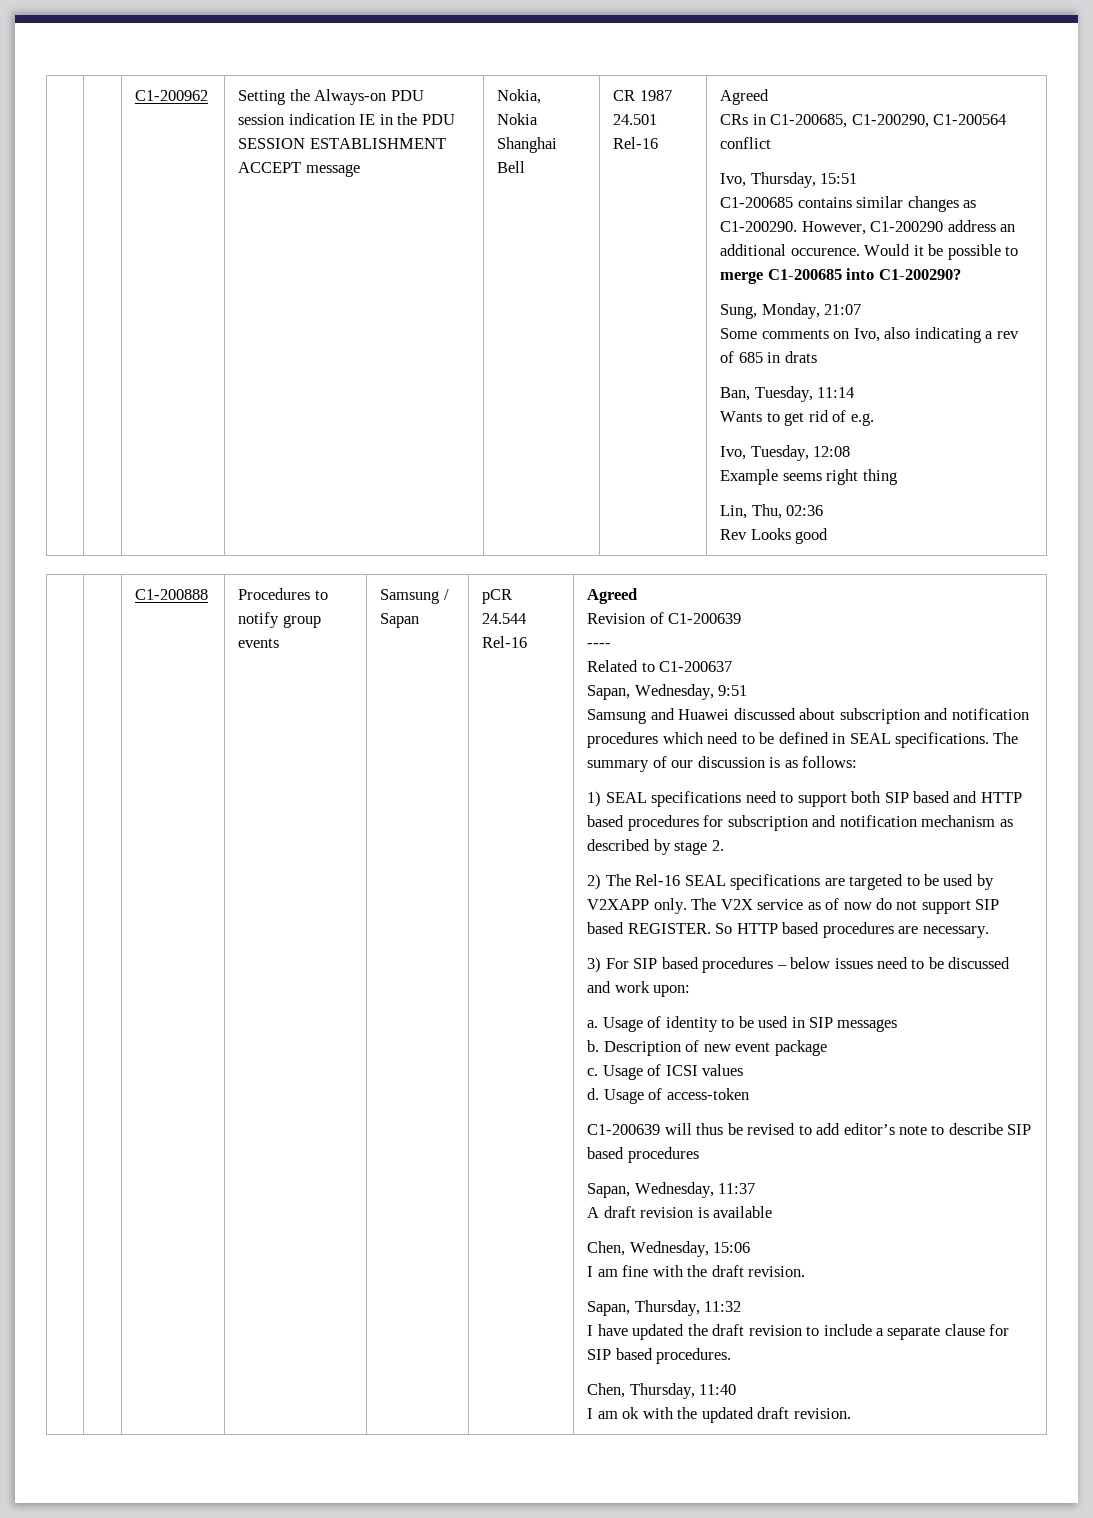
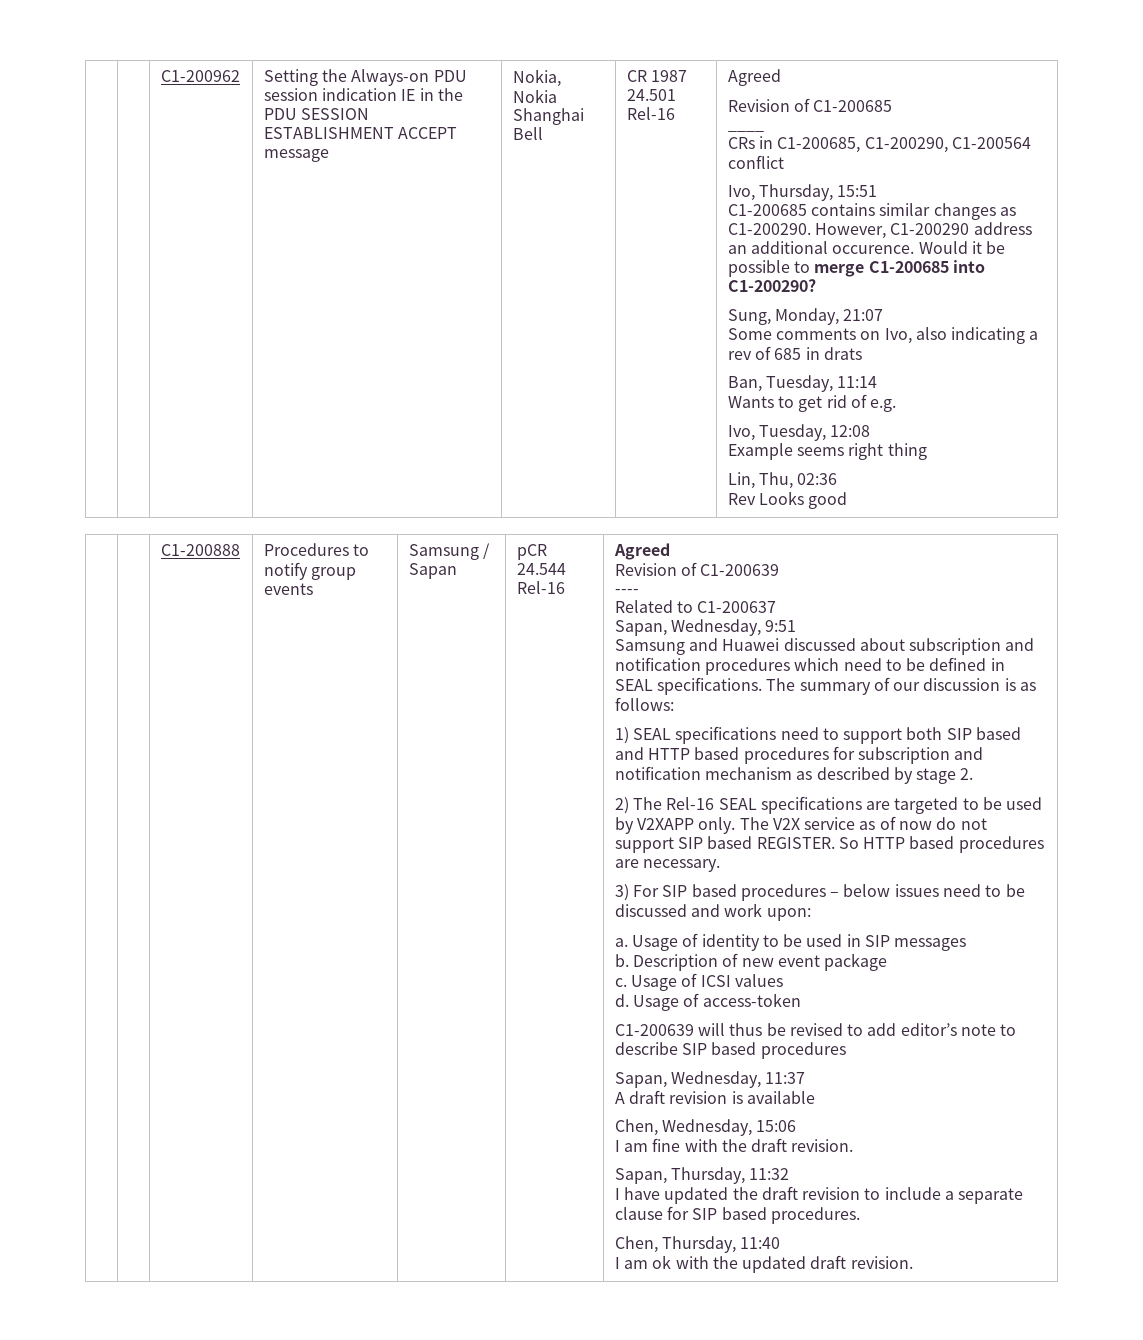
+ Revision of C1-200685
+ ____

